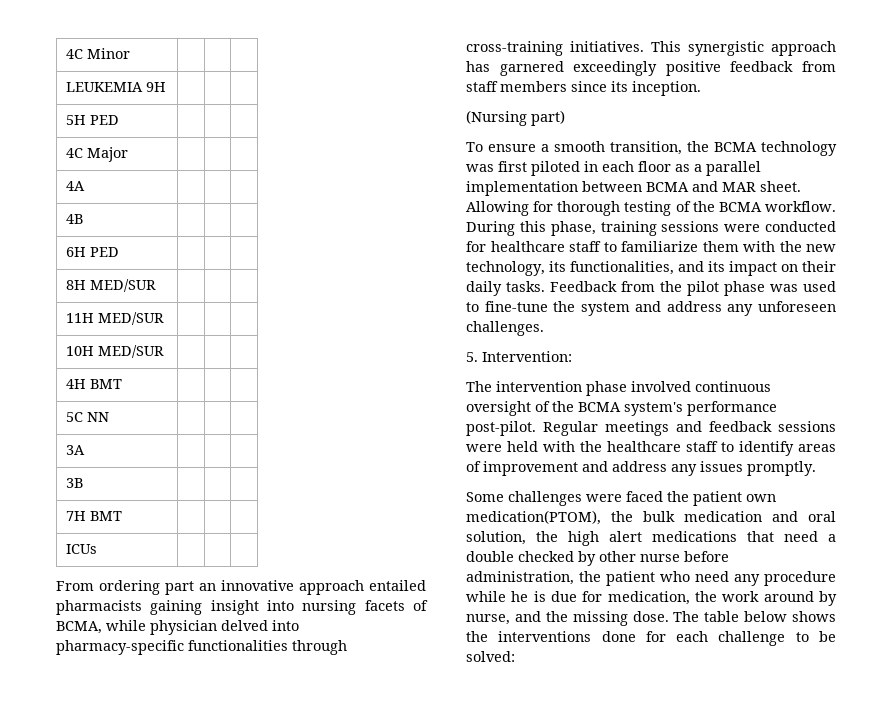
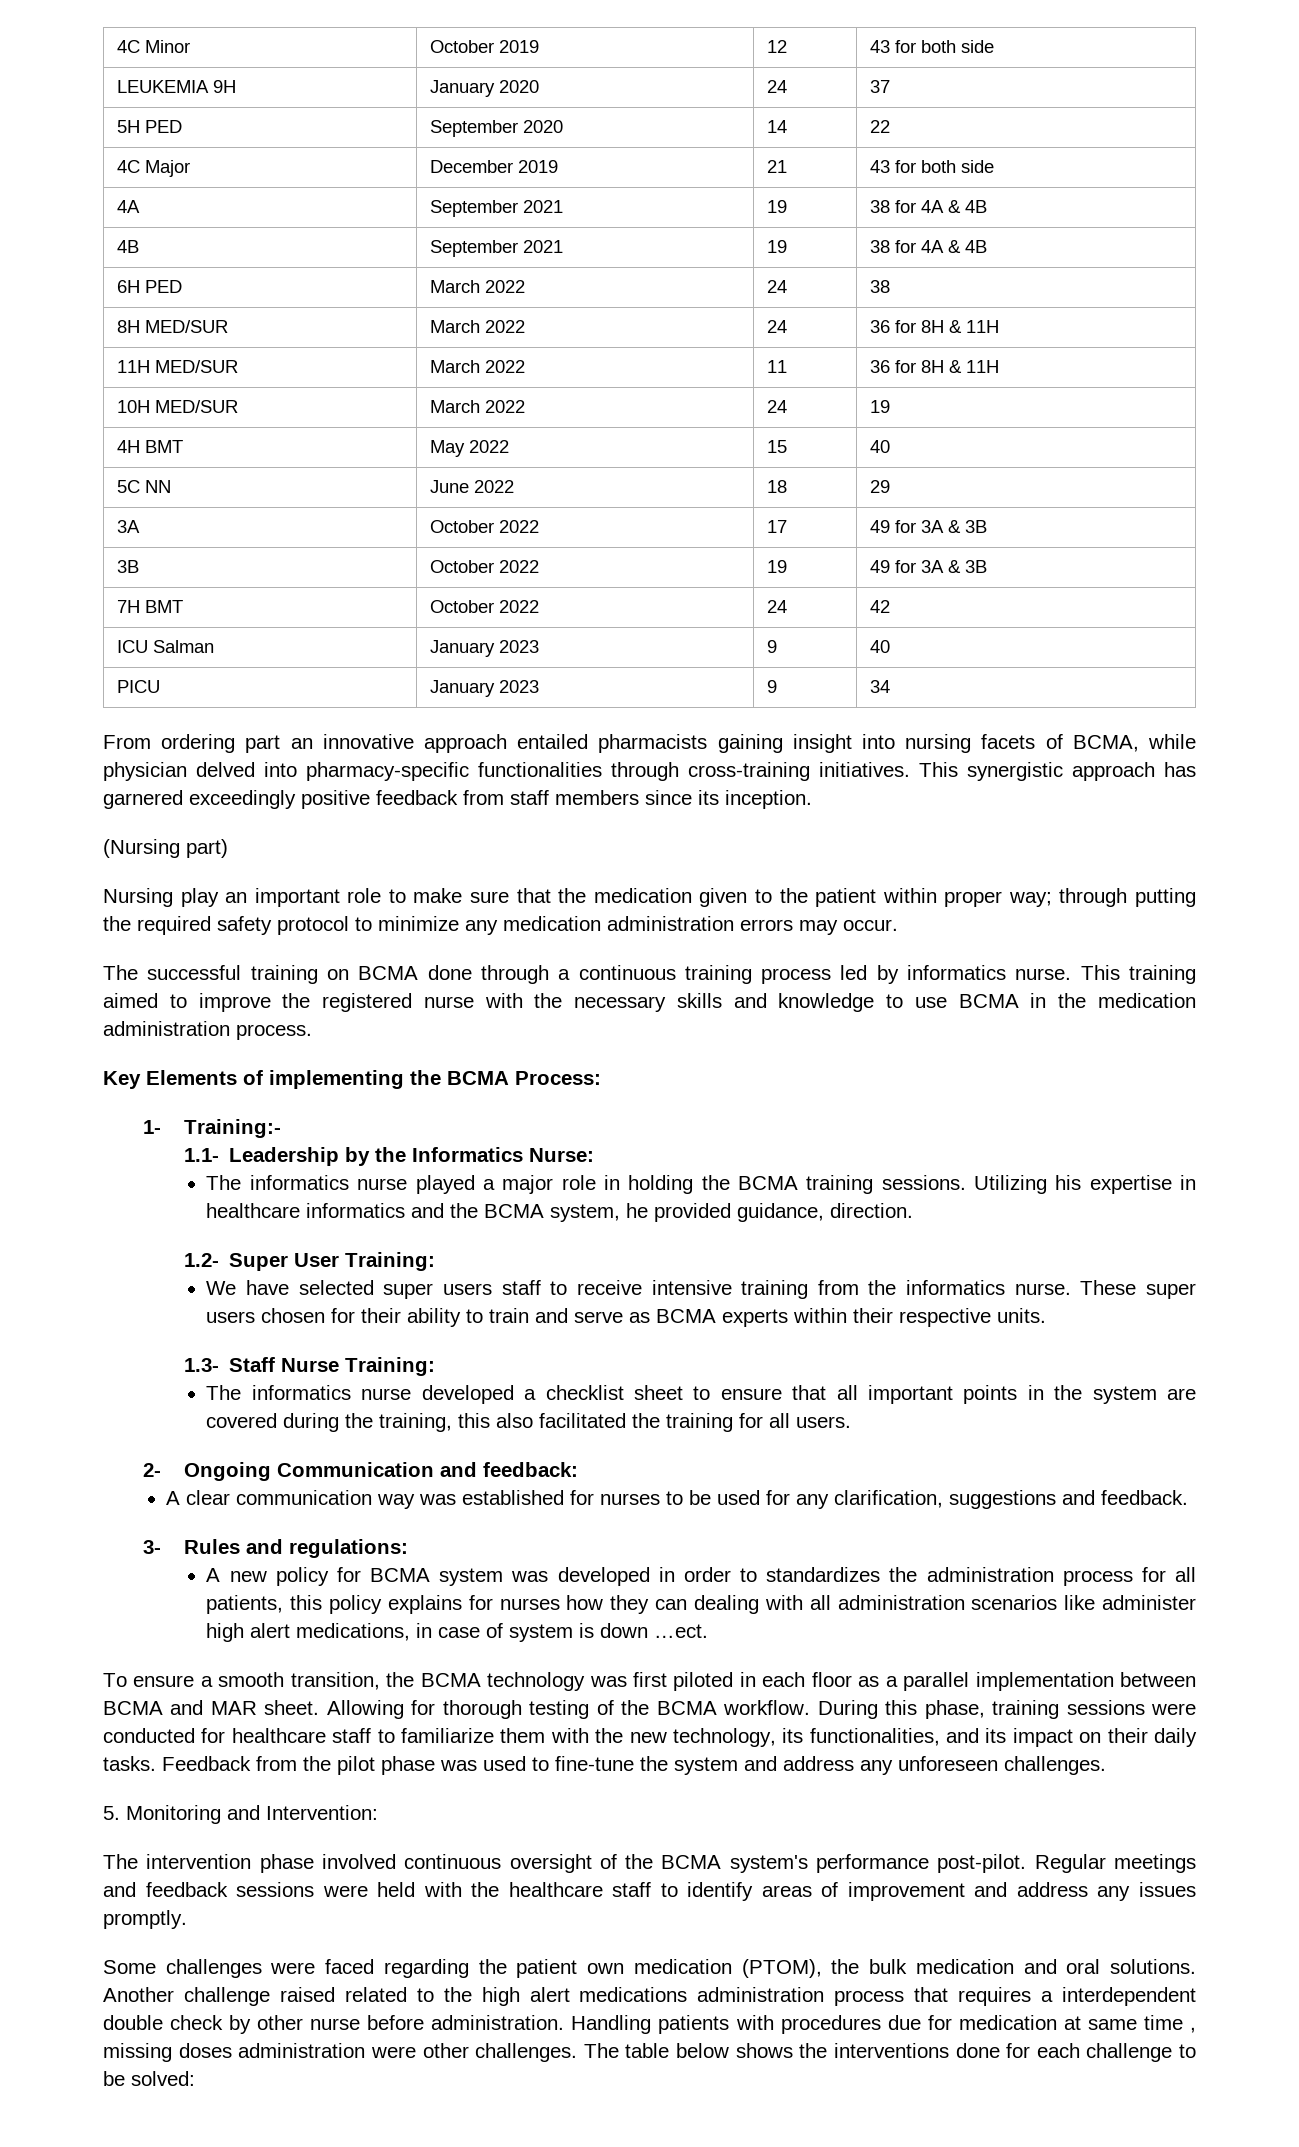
- 4C Minor | | |
- LEUKEMIA 9H | | |
- 5H PED | | |
- 4C Major | | |
- 4A | | |
- 4B | | |
- 6H PED | | |
- 8H MED/SUR | | |
- 11H MED/SUR | | |
- 10H MED/SUR | | |
- 4H BMT | | |
- 5C NN | | |
- 3A | | |
- 3B | | |
- 7H BMT | | |
- ICUs | | |
+ 4C Minor | October 2019 | 12 | 43 for both side
+ LEUKEMIA 9H | January 2020 | 24 | 37
+ 5H PED | September 2020 | 14 | 22
+ 4C Major | December 2019 | 21 | 43 for both side
+ 4A | September 2021 | 19 | 38 for 4A & 4B
+ 4B | September 2021 | 19 | 38 for 4A & 4B
+ 6H PED | March 2022 | 24 | 38
+ 8H MED/SUR | March 2022 | 24 | 36 for 8H & 11H
+ 11H MED/SUR | March 2022 | 11 | 36 for 8H & 11H
+ 10H MED/SUR | March 2022 | 24 | 19
+ 4H BMT | May 2022 | 15 | 40
+ 5C NN | June 2022 | 18 | 29
+ 3A | October 2022 | 17 | 49 for 3A & 3B
+ 3B | October 2022 | 19 | 49 for 3A & 3B
+ 7H BMT | October 2022 | 24 | 42
+ ICU Salman | January 2023 | 9 | 40
+ PICU | January 2023 | 9 | 34
+ Nursing play an important role to make sure that the medication given to the patient within proper way; through putting the required safety protocol to minimize any medication administration errors may occur.
+ The successful training on BCMA done through a continuous training process led by informatics nurse. This training aimed to improve the registered nurse with the necessary skills and knowledge to use BCMA in the medication administration process.
+ Key Elements of implementing the BCMA Process:
+ 1- Training:-
+ 1.1- Leadership by the Informatics Nurse:
+ The informatics nurse played a major role in holding the BCMA training sessions. Utilizing his expertise in healthcare informatics and the BCMA system, he provided guidance, direction.
+ 1.2- Super User Training:
+ We have selected super users staff to receive intensive training from the informatics nurse. These super users chosen for their ability to train and serve as BCMA experts within their respective units.
+ 1.3- Staff Nurse Training:
+ The informatics nurse developed a checklist sheet to ensure that all important points in the system are covered during the training, this also facilitated the training for all users.
+ 2- Ongoing Communication and feedback:
+ A clear communication way was established for nurses to be used for any clarification, suggestions and feedback.
+ 3- Rules and regulations:
+ A new policy for BCMA system was developed in order to standardizes the administration process for all patients, this policy explains for nurses how they can dealing with all administration scenarios like administer high alert medications, in case of system is down …ect.
- 5. Intervention:
+ 5. Monitoring and Intervention:
- Some challenges were faced the patient own medication(PTOM), the bulk medication and oral solution, the high alert medications that need a double checked by other nurse before administration, the patient who need any procedure while he is due for medication, the work around by nurse, and the missing dose.
+ Some challenges were faced regarding the patient own medication (PTOM), the bulk medication and oral solutions. Another challenge raised related to the high alert medications administration process that requires a interdependent double check by other nurse before administration. Handling patients with procedures due for medication at same time , missing doses administration were other challenges.

